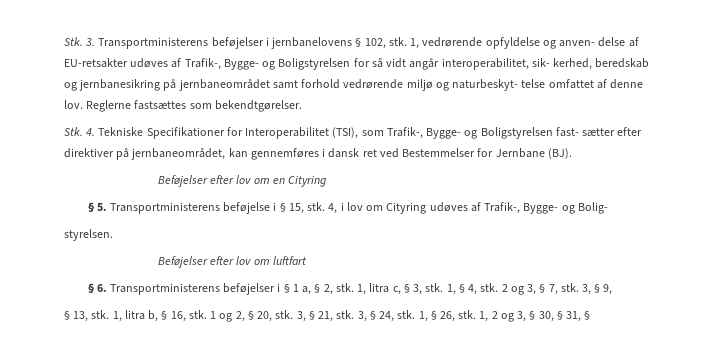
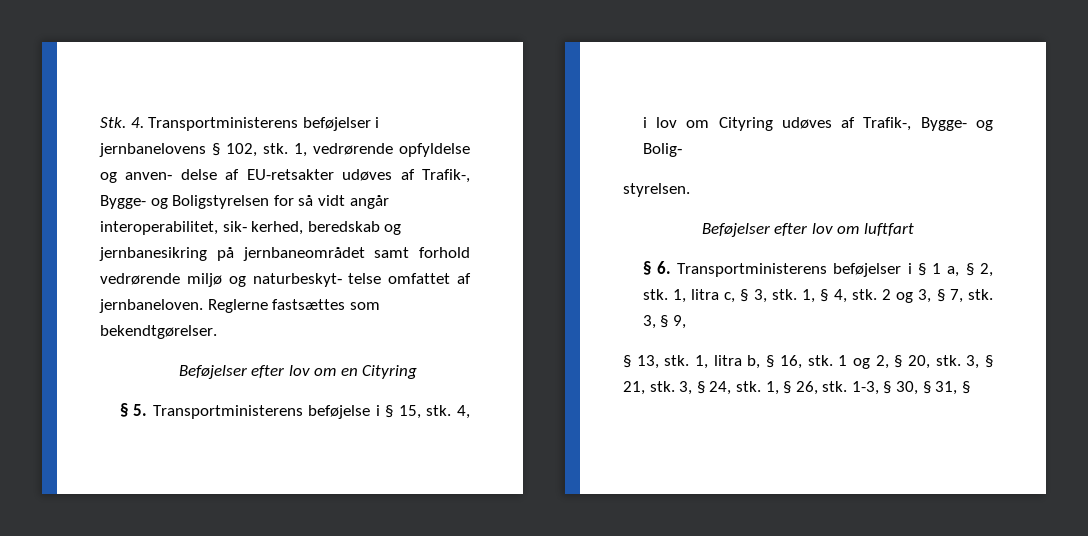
- Stk. 3. Transportministerens beføjelser i jernbanelovens § 102, stk.
+ Stk. 4. Transportministerens beføjelser i jernbanelovens § 102, stk.
- 1, vedrørende opfyldelse og anven‐ delse af EU-retsakter udøves af Trafik-, Bygge- og Boligstyrelsen for så vidt angår interoperabilitet, sik‐ kerhed, beredskab og jernbanesikring på jernbaneområdet samt forhold vedrørende miljø og naturbeskyt‐ telse omfattet af denne lov.
+ 1, vedrørende opfyldelse og anven‐ delse af EU-retsakter udøves af Trafik-, Bygge- og Boligstyrelsen for så vidt angår interoperabilitet, sik‐ kerhed, beredskab og jernbanesikring på jernbaneområdet samt forhold vedrørende miljø og naturbeskyt‐ telse omfattet af jernbaneloven.
- Stk. 4. Tekniske Specifikationer for Interoperabilitet (TSI), som Trafik-, Bygge- og Boligstyrelsen fast‐ sætter efter direktiver på jernbaneområdet, kan gennemføres i dansk ret ved Bestemmelser for Jernbane (BJ).
- 1, 2 og 3, § 30, § 31, §
+ 1-3, § 30, § 31, §

